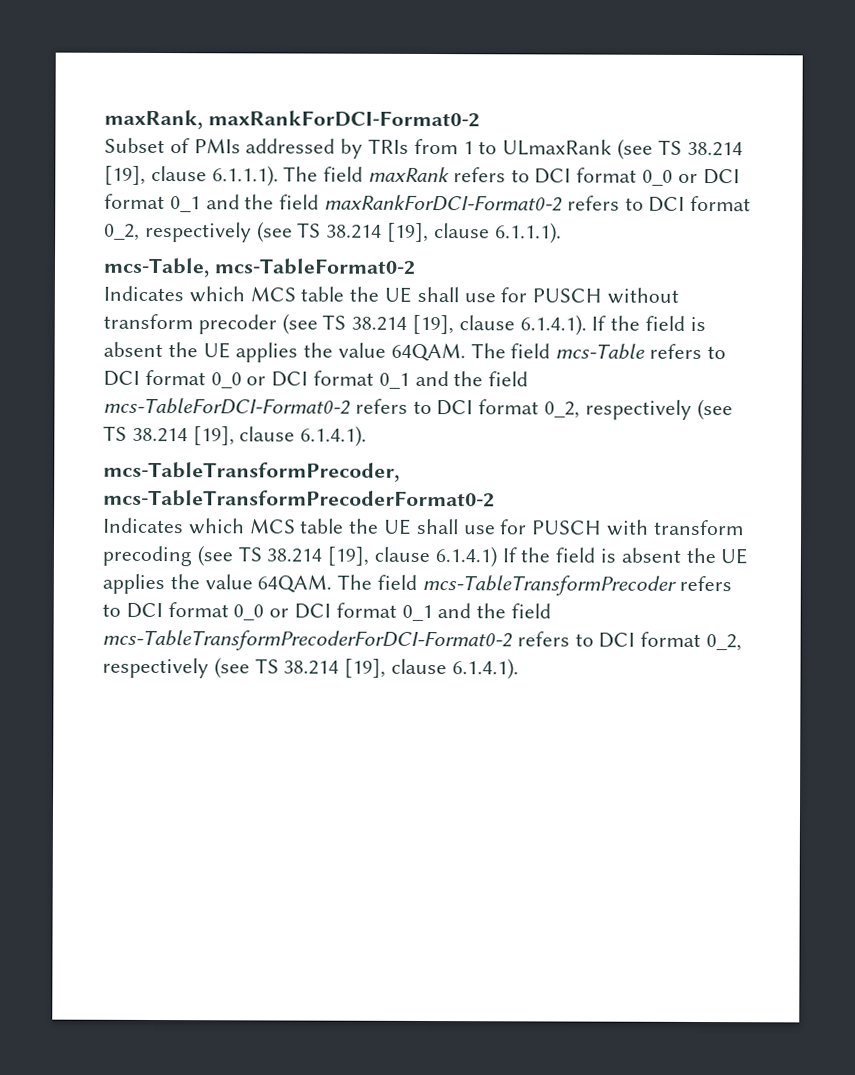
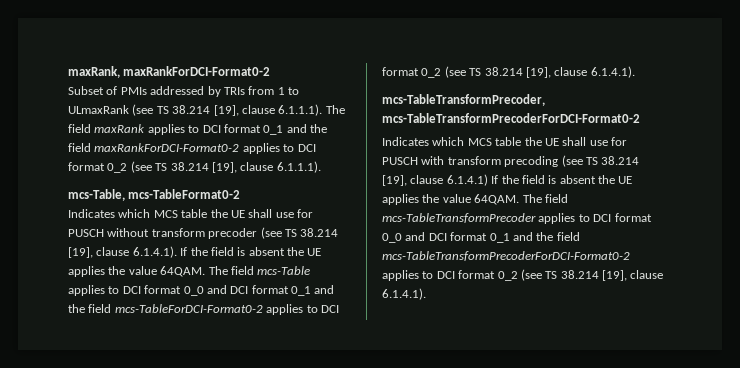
- Subset of PMIs addressed by TRIs from 1 to ULmaxRank (see TS 38.214 [19], clause 6.1.1.1). The field maxRank refers to DCI format 0_0 or DCI format 0_1 and the field maxRankForDCI-Format0-2 refers to DCI format 0_2, respectively (see TS 38.214 [19], clause 6.1.1.1).
+ Subset of PMIs addressed by TRIs from 1 to ULmaxRank (see TS 38.214 [19], clause 6.1.1.1). The field maxRank applies to DCI format 0_1 and the field maxRankForDCI-Format0-2 applies to DCI format 0_2 (see TS 38.214 [19], clause 6.1.1.1).
- The field mcs-Table refers to DCI format 0_0 or DCI format 0_1 and the field mcs-TableForDCI-Format0-2 refers to DCI format 0_2, respectively (see TS 38.214 [19], clause 6.1.4.1).
+ The field mcs-Table applies to DCI format 0_0 and DCI format 0_1 and the field mcs-TableForDCI-Format0-2 applies to DCI format 0_2 (see TS 38.214 [19], clause 6.1.4.1).
- mcs-TableTransformPrecoder, mcs-TableTransformPrecoderFormat0-2
+ mcs-TableTransformPrecoder, mcs-TableTransformPrecoderForDCI-Format0-2
- The field mcs-TableTransformPrecoder refers to DCI format 0_0 or DCI format 0_1 and the field mcs-TableTransformPrecoderForDCI-Format0-2 refers to DCI format 0_2, respectively (see TS 38.214 [19], clause 6.1.4.1).
+ The field mcs-TableTransformPrecoder applies to DCI format 0_0 and DCI format 0_1 and the field mcs-TableTransformPrecoderForDCI-Format0-2 applies to DCI format 0_2 (see TS 38.214 [19], clause 6.1.4.1).

